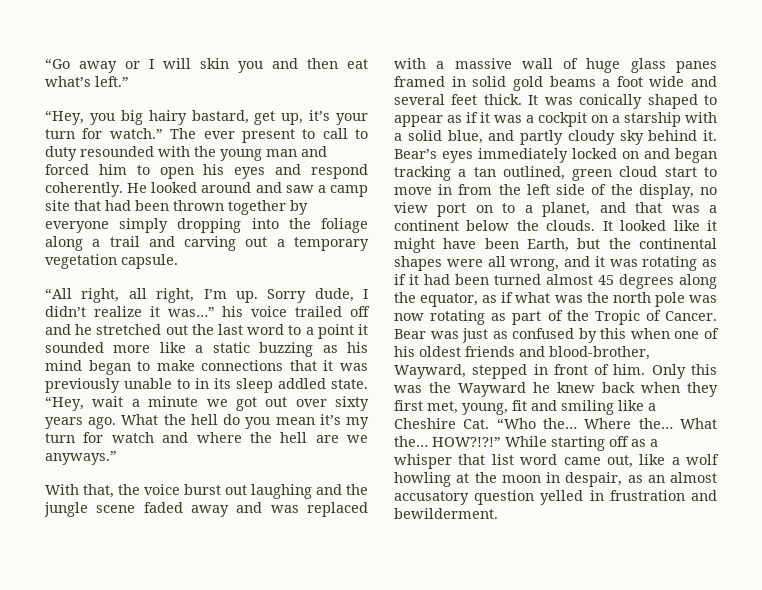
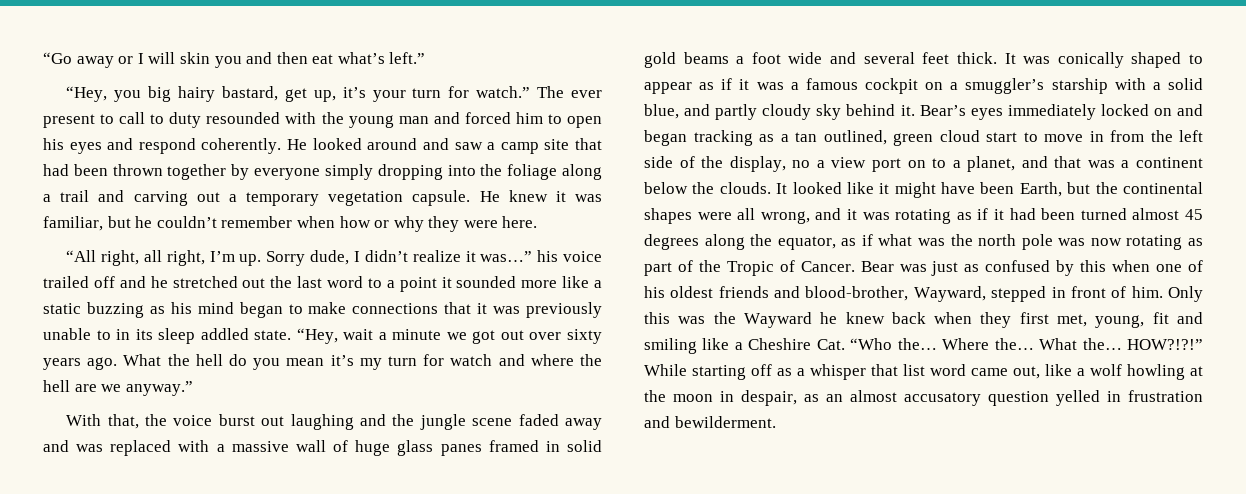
+ He knew it was familiar, but he couldn’t remember when how or why they were here.
- What the hell do you mean it’s my turn for watch and where the hell are we anyways.”
+ What the hell do you mean it’s my turn for watch and where the hell are we anyway.”
- It was conically shaped to appear as if it was a cockpit on a starship with a solid blue, and partly cloudy sky behind it.
+ It was conically shaped to appear as if it was a famous cockpit on a smuggler’s starship with a solid blue, and partly cloudy sky behind it.
- Bear’s eyes immediately locked on and began tracking a tan outlined, green cloud start to move in from the left side of the display, no view port on to a planet, and that was a continent below the clouds.
+ Bear’s eyes immediately locked on and began tracking as a tan outlined, green cloud start to move in from the left side of the display, no a view port on to a planet, and that was a continent below the clouds.

